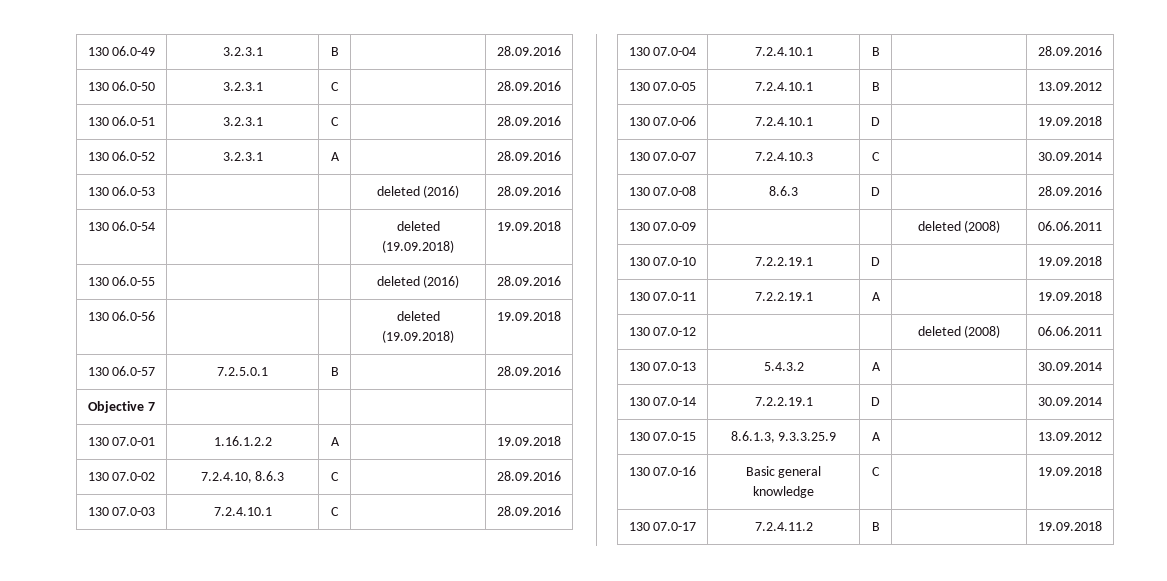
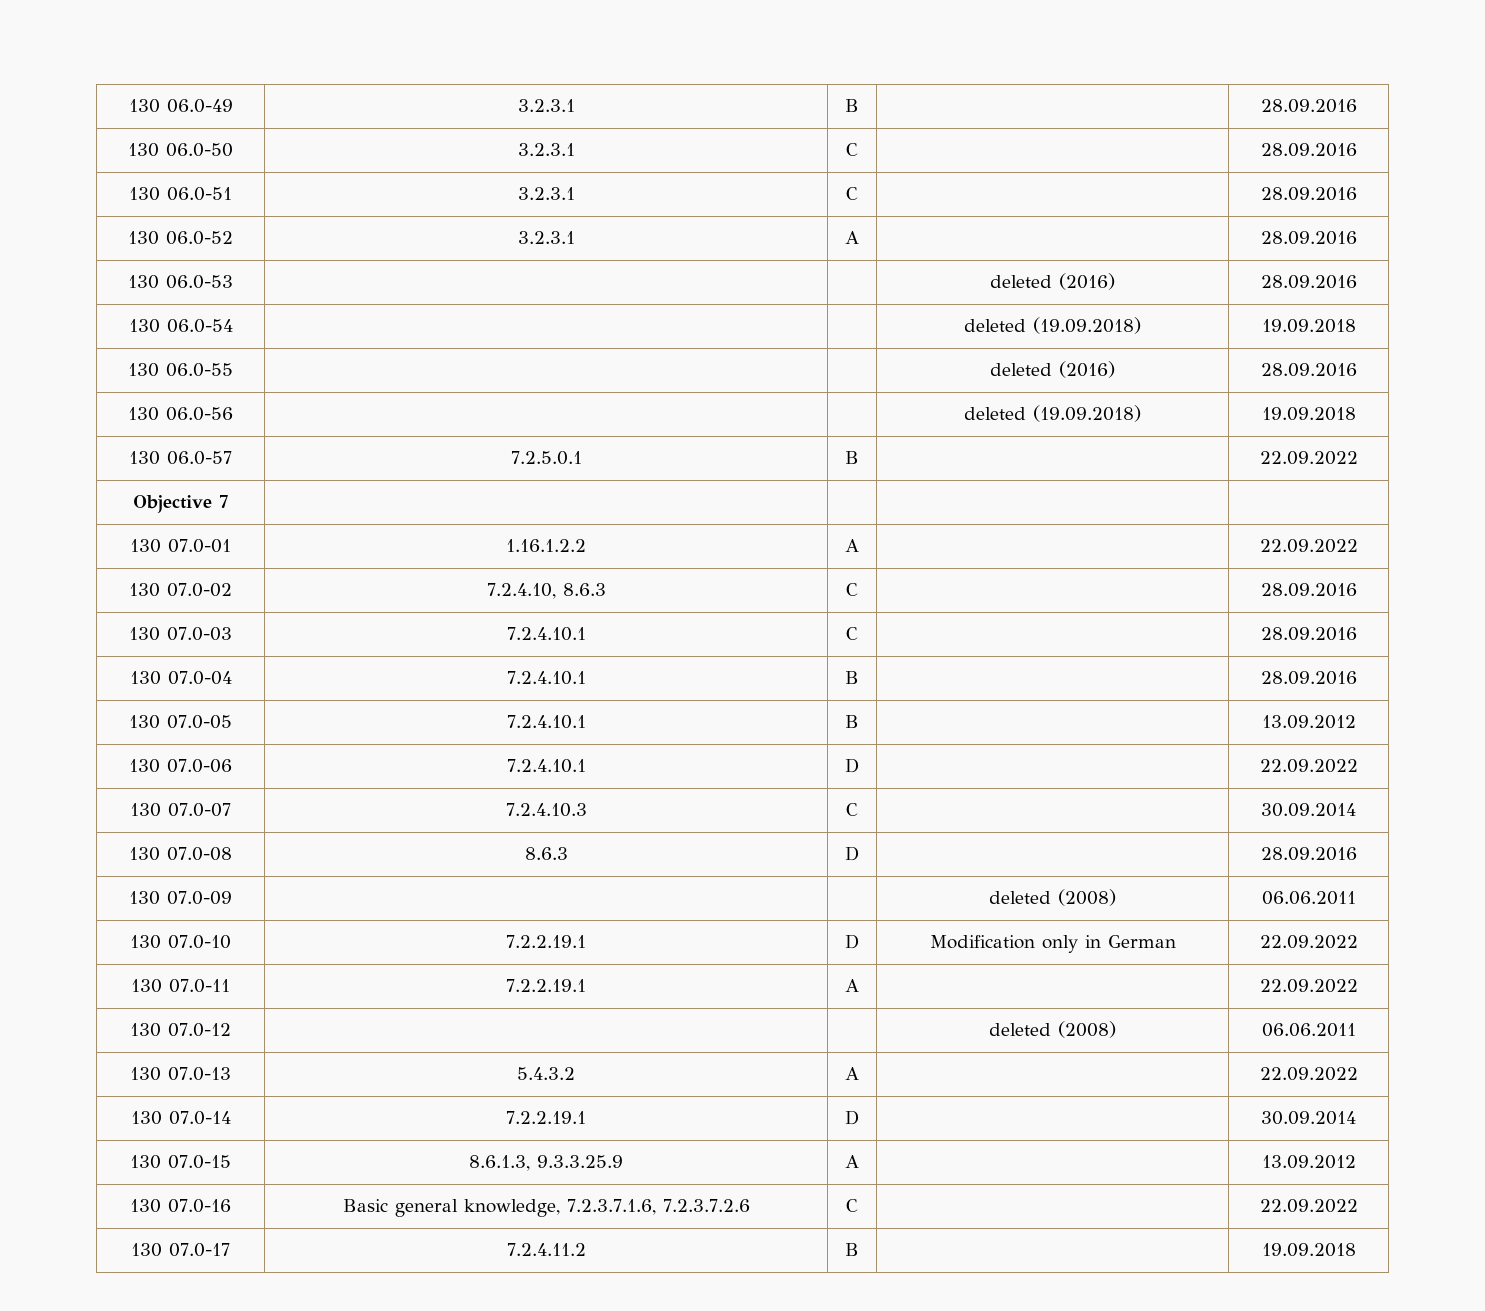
- 130 06.0-57 | 7.2.5.0.1 | B | | 28.09.2016
+ 130 06.0-57 | 7.2.5.0.1 | B | | 22.09.2022
- 130 07.0-01 | 1.16.1.2.2 | A | | 19.09.2018
+ 130 07.0-01 | 1.16.1.2.2 | A | | 22.09.2022
- 130 07.0-06 | 7.2.4.10.1 | D | | 19.09.2018
+ 130 07.0-06 | 7.2.4.10.1 | D | | 22.09.2022
- 130 07.0-10 | 7.2.2.19.1 | D | | 19.09.2018
+ 130 07.0-10 | 7.2.2.19.1 | D | Modification only in German | 22.09.2022
- 130 07.0-11 | 7.2.2.19.1 | A | | 19.09.2018
+ 130 07.0-11 | 7.2.2.19.1 | A | | 22.09.2022
- 130 07.0-13 | 5.4.3.2 | A | | 30.09.2014
+ 130 07.0-13 | 5.4.3.2 | A | | 22.09.2022
- 130 07.0-16 | Basic general knowledge | C | | 19.09.2018
+ 130 07.0-16 | Basic general knowledge, 7.2.3.7.1.6, 7.2.3.7.2.6 | C | | 22.09.2022

